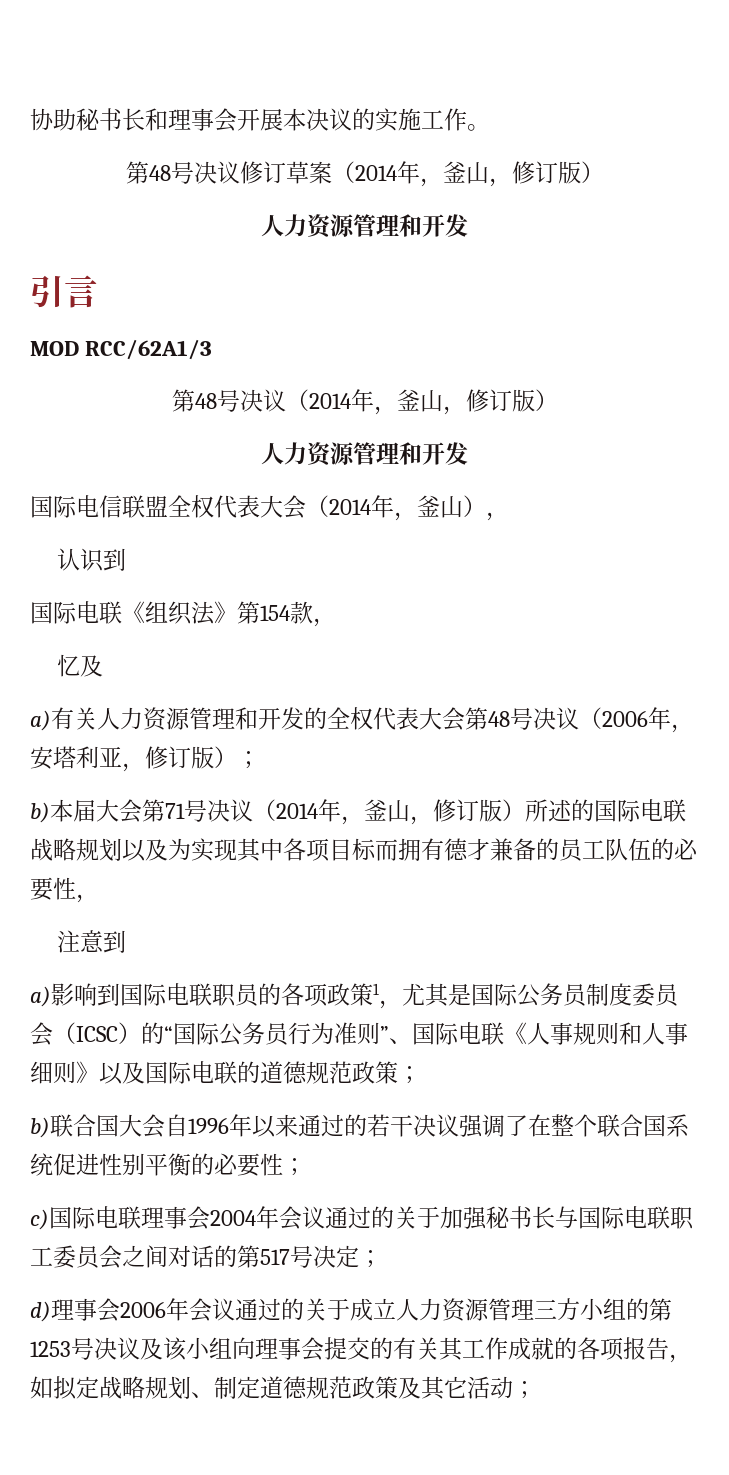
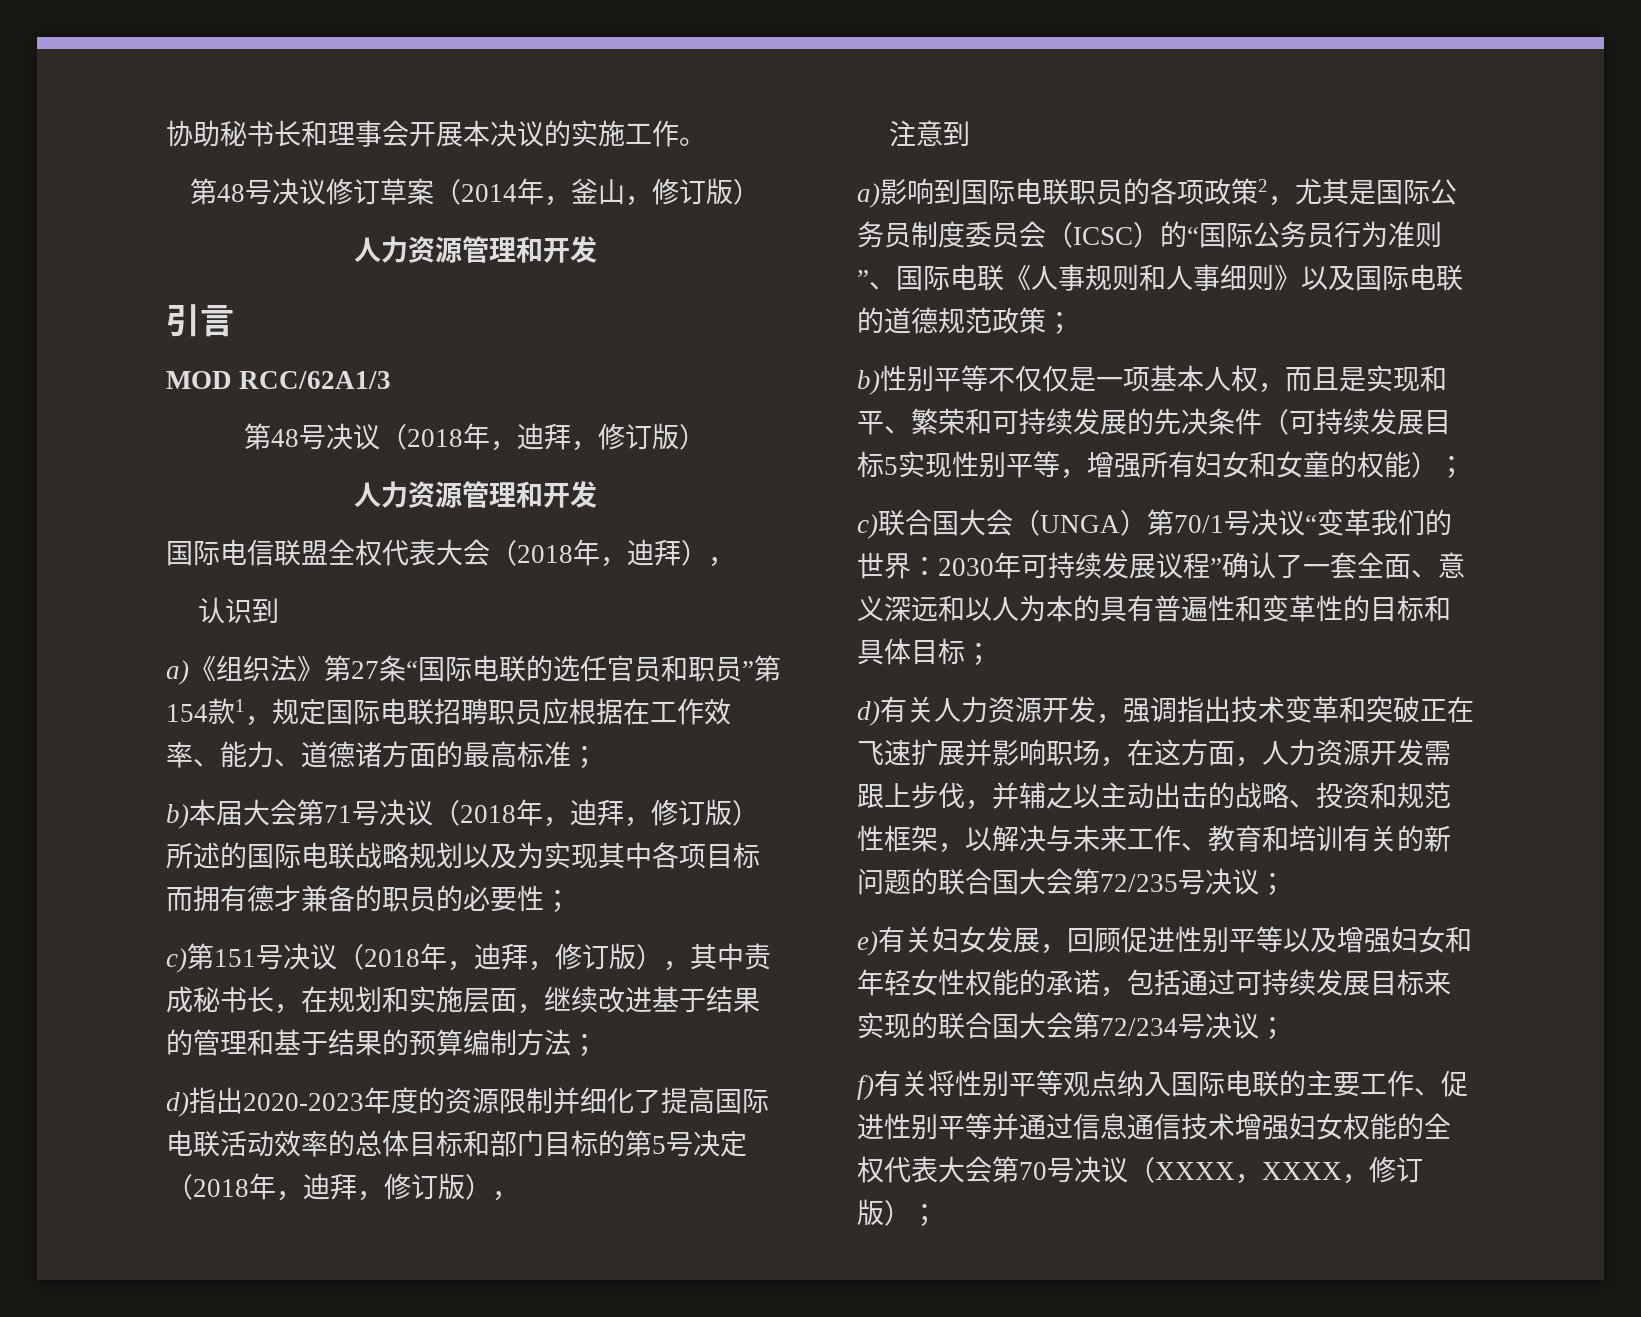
- 第48号决议（2014年，釜山，修订版）
+ 第48号决议（2018年，迪拜，修订版）
- 国际电信联盟全权代表大会（2014年，釜山），
+ 国际电信联盟全权代表大会（2018年，迪拜），
- 国际电联《组织法》第154款，
- 忆及
- a)有关人力资源管理和开发的全权代表大会第48号决议（2006年，安塔利亚，修订版）；
+ a)《组织法》第27条“国际电联的选任官员和职员”第154款1，规定国际电联招聘职员应根据在工作效率、能力、道德诸方面的最高标准；
- b)本届大会第71号决议（2014年，釜山，修订版）所述的国际电联战略规划以及为实现其中各项目标而拥有德才兼备的员工队伍的必要性，
+ b)本届大会第71号决议（2018年，迪拜，修订版）所述的国际电联战略规划以及为实现其中各项目标而拥有德才兼备的职员的必要性；
+ c)第151号决议（2018年，迪拜，修订版），其中责成秘书长，在规划和实施层面，继续改进基于结果的管理和基于结果的预算编制方法；
+ d)指出2020-2023年度的资源限制并细化了提高国际电联活动效率的总体目标和部门目标的第5号决定（2018年，迪拜，修订版），
- a)影响到国际电联职员的各项政策1，尤其是国际公务员制度委员会（ICSC）的“国际公务员行为准则”、国际电联《人事规则和人事细则》以及国际电联的道德规范政策；
+ a)影响到国际电联职员的各项政策2，尤其是国际公务员制度委员会（ICSC）的“国际公务员行为准则”、国际电联《人事规则和人事细则》以及国际电联的道德规范政策；
- b)联合国大会自1996年以来通过的若干决议强调了在整个联合国系统促进性别平衡的必要性；
- c)国际电联理事会2004年会议通过的关于加强秘书长与国际电联职工委员会之间对话的第517号决定；
- d)理事会2006年会议通过的关于成立人力资源管理三方小组的第1253号决议及该小组向理事会提交的有关其工作成就的各项报告，如拟定战略规划、制定道德规范政策及其它活动；
+ b)性别平等不仅仅是一项基本人权，而且是实现和平、繁荣和可持续发展的先决条件（可持续发展目标5实现性别平等，增强所有妇女和女童的权能）；
+ c)联合国大会（UNGA）第70/1号决议“变革我们的世界：2030年可持续发展议程”确认了一套全面、意义深远和以人为本的具有普遍性和变革性的目标和具体目标；
+ d)有关人力资源开发，强调指出技术变革和突破正在飞速扩展并影响职场，在这方面，人力资源开发需跟上步伐，并辅之以主动出击的战略、投资和规范性框架，以解决与未来工作、教育和培训有关的新问题的联合国大会第72/235号决议；
+ e)有关妇女发展，回顾促进性别平等以及增强妇女和年轻女性权能的承诺，包括通过可持续发展目标来实现的联合国大会第72/234号决议；
+ f)有关将性别平等观点纳入国际电联的主要工作、促进性别平等并通过信息通信技术增强妇女权能的全权代表大会第70号决议（XXXX，XXXX，修订版）；

